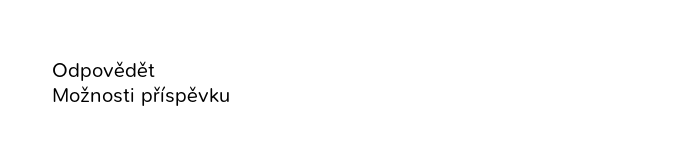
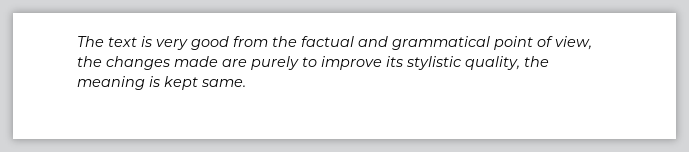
- Odpovědět
- Možnosti příspěvku
+ The text is very good from the factual and grammatical point of view, the changes made are purely to improve its stylistic quality, the meaning is kept same.

